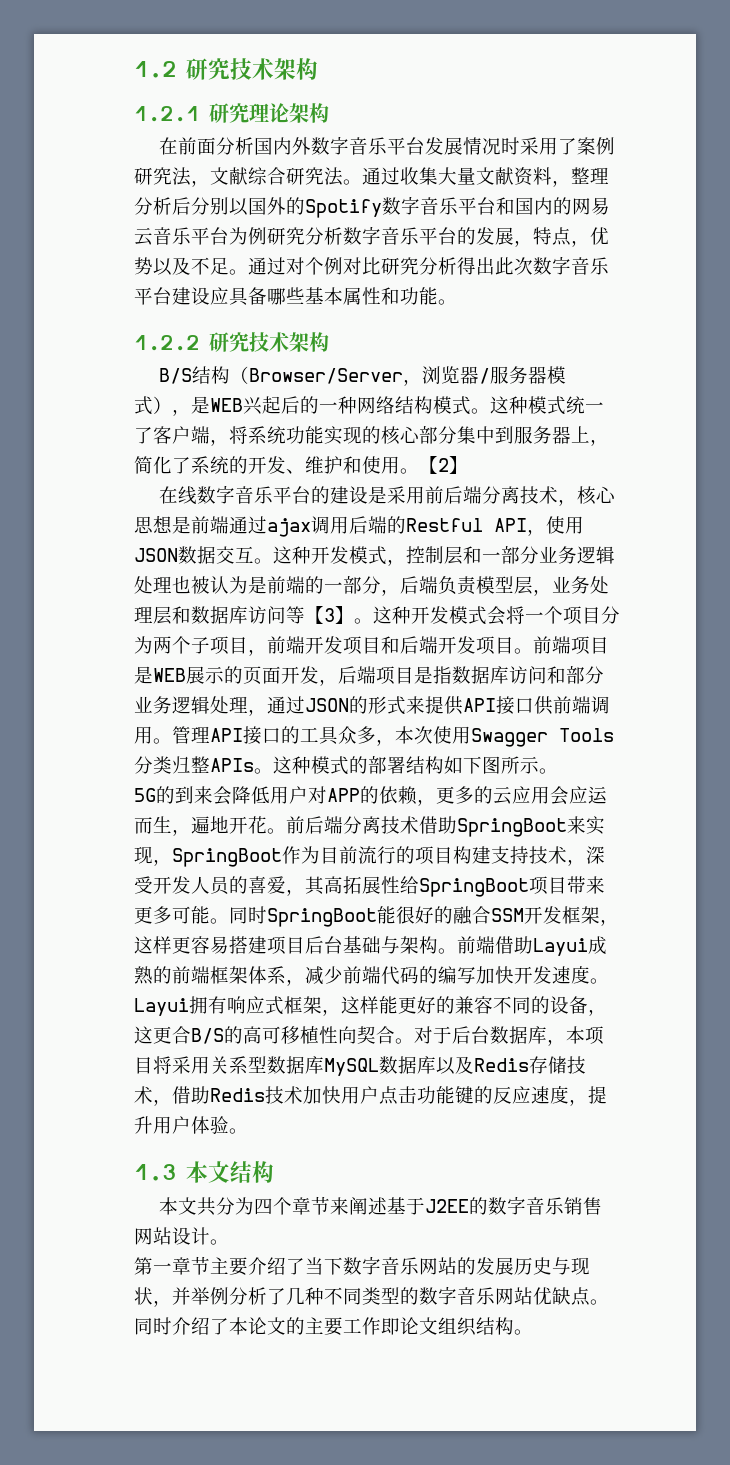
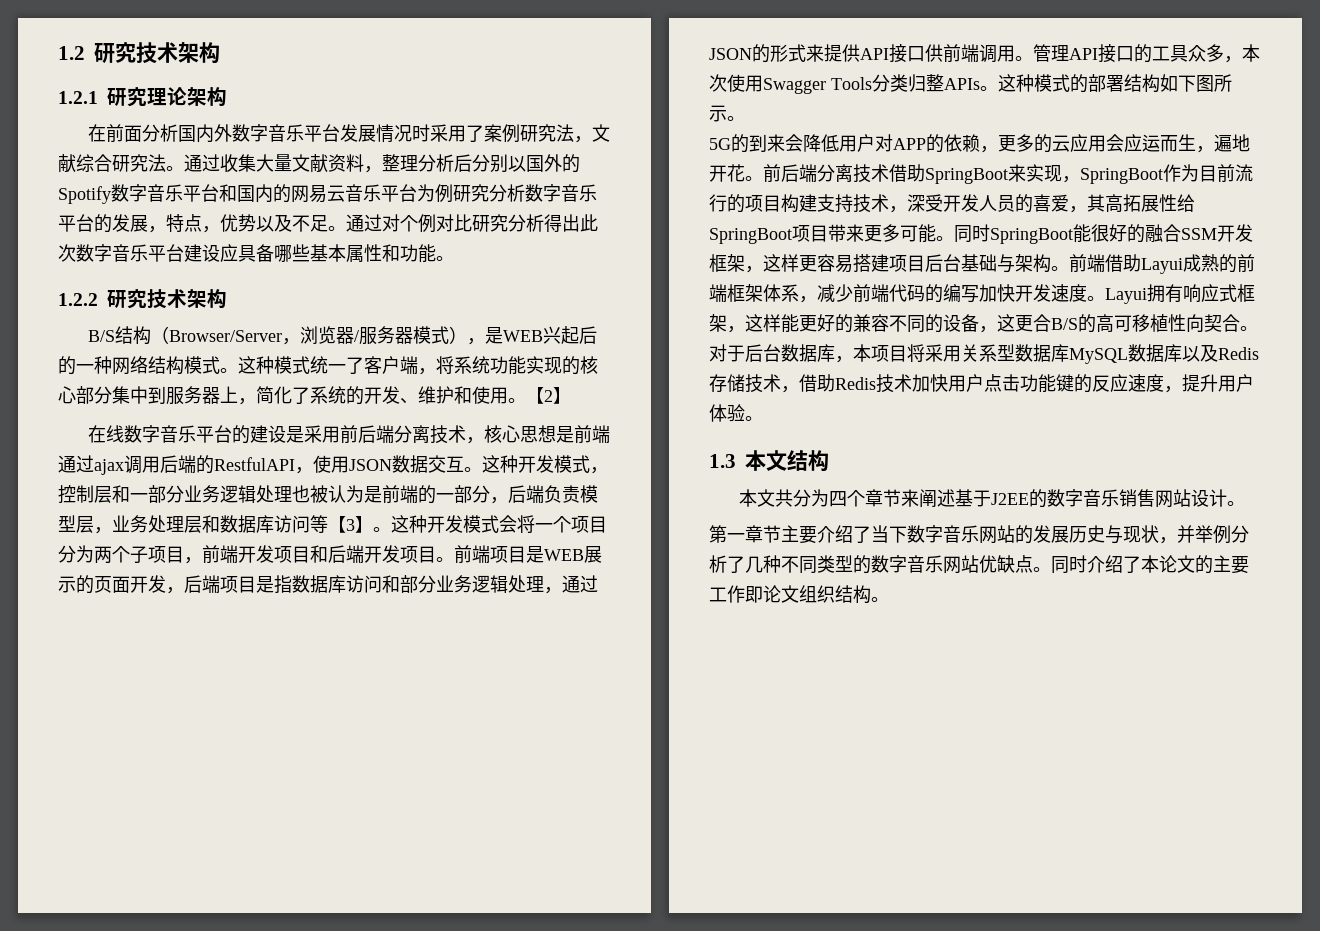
- 在线数字音乐平台的建设是采用前后端分离技术，核心思想是前端通过ajax调用后端的Restful API，使用JSON数据交互。
+ 在线数字音乐平台的建设是采用前后端分离技术，核心思想是前端通过ajax调用后端的RestfulAPI，使用JSON数据交互。

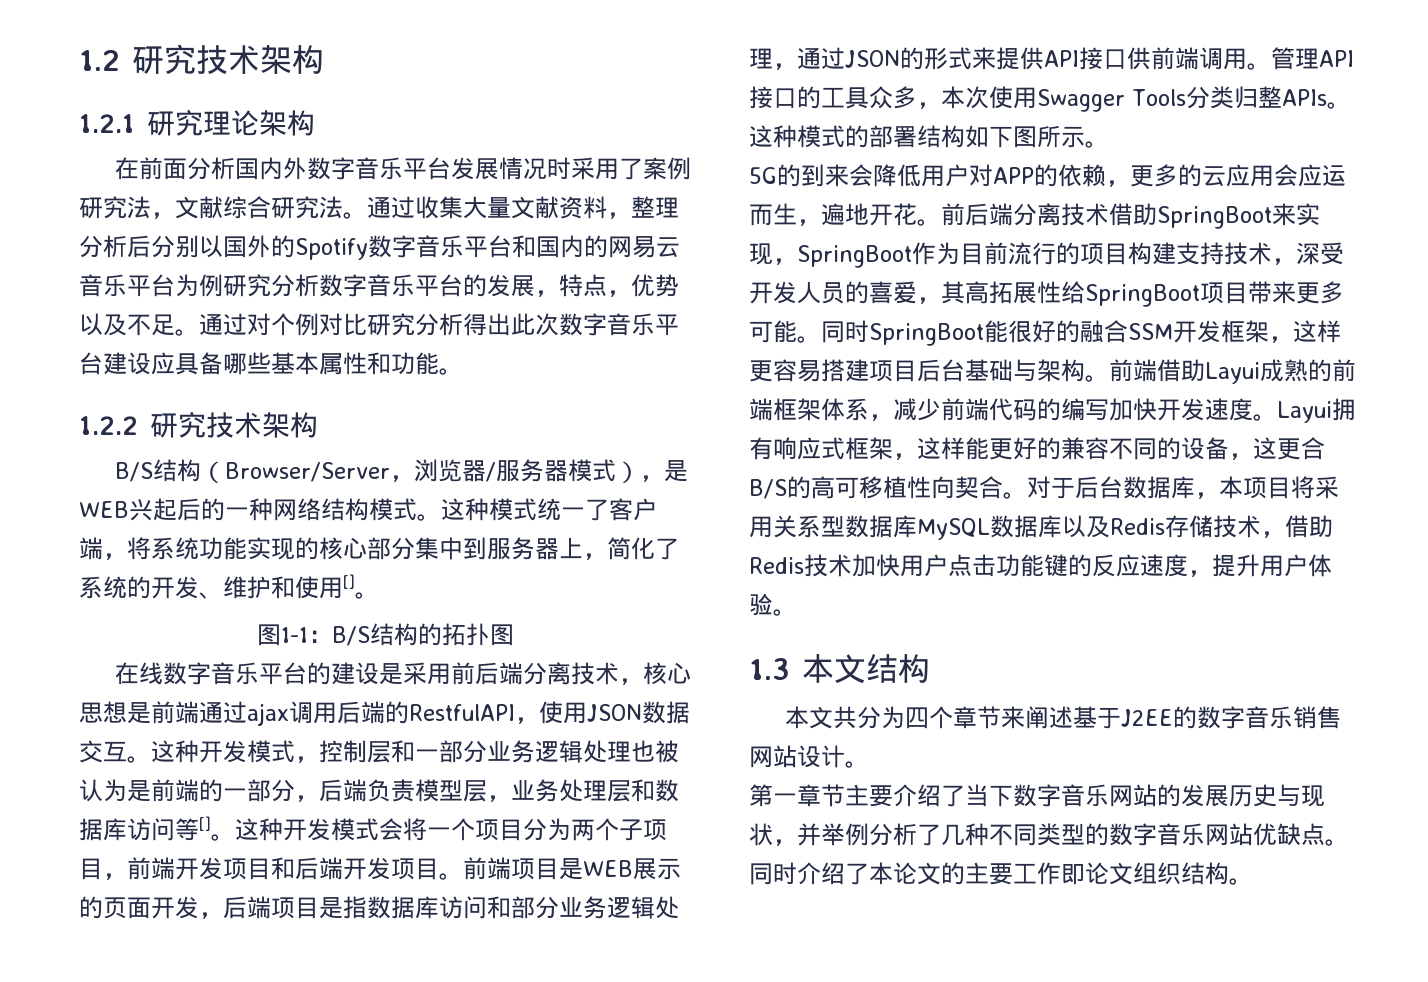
- 这种模式统一了客户端，将系统功能实现的核心部分集中到服务器上，简化了系统的开发、维护和使用。【2】
+ 这种模式统一了客户端，将系统功能实现的核心部分集中到服务器上，简化了系统的开发、维护和使用[]。
+ 图1-1：B/S结构的拓扑图
- 这种开发模式，控制层和一部分业务逻辑处理也被认为是前端的一部分，后端负责模型层，业务处理层和数据库访问等【3】。
+ 这种开发模式，控制层和一部分业务逻辑处理也被认为是前端的一部分，后端负责模型层，业务处理层和数据库访问等[]。

